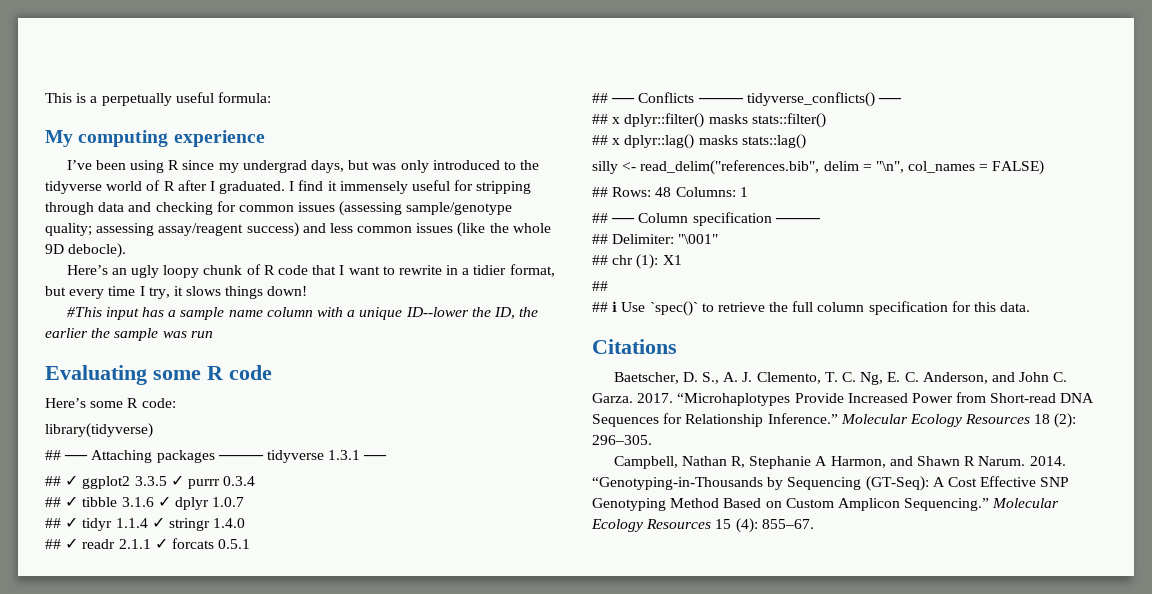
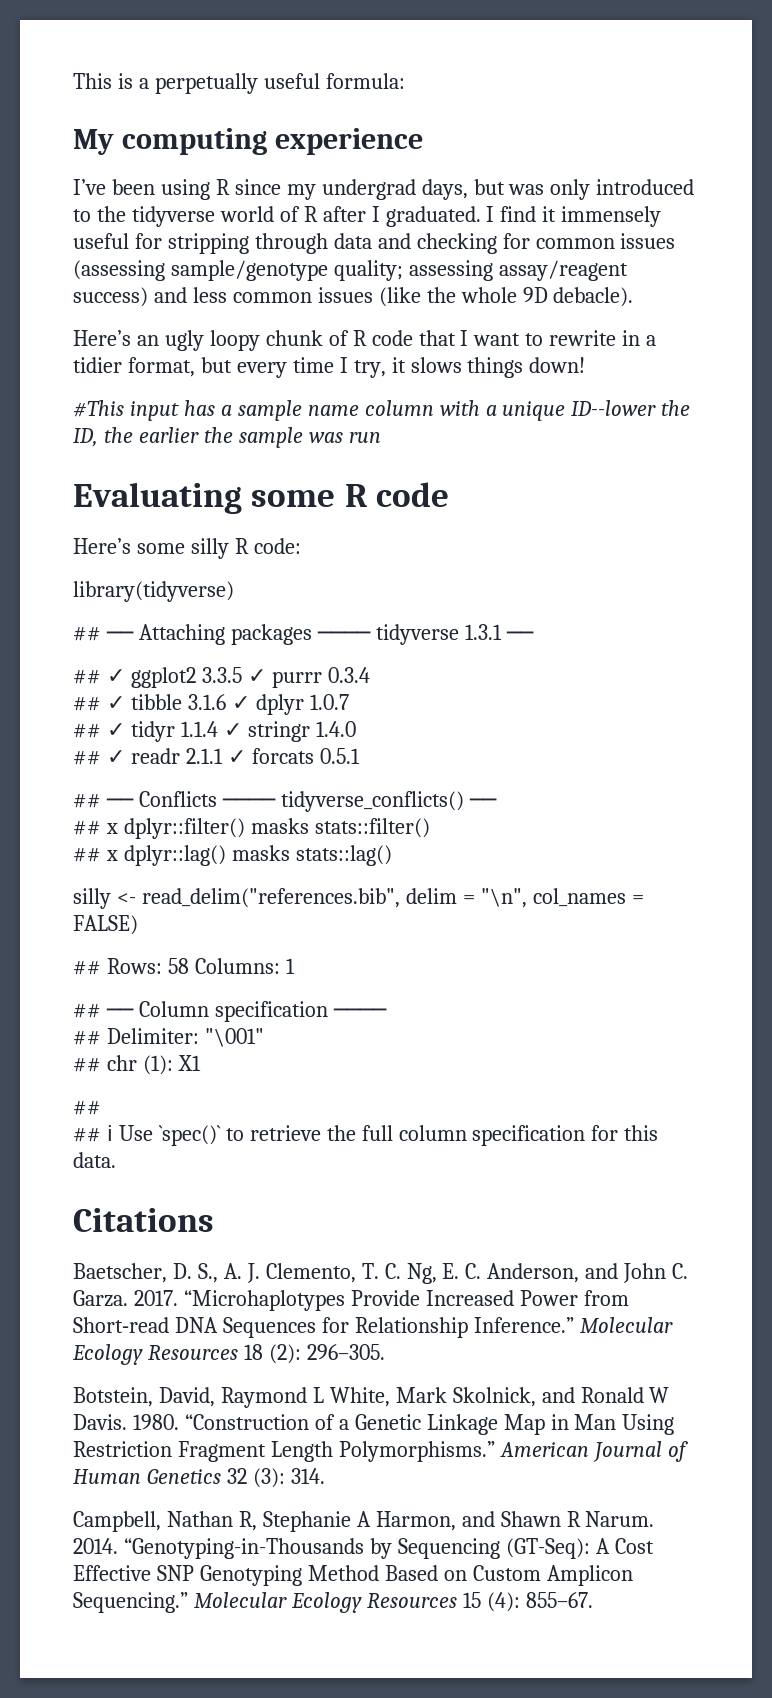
- I find it immensely useful for stripping through data and checking for common issues (assessing sample/genotype quality; assessing assay/reagent success) and less common issues (like the whole 9D debocle).
+ I find it immensely useful for stripping through data and checking for common issues (assessing sample/genotype quality; assessing assay/reagent success) and less common issues (like the whole 9D debacle).
- Here’s some R code:
+ Here’s some silly R code:
- ## Rows: 48 Columns: 1
+ ## Rows: 58 Columns: 1
+ Botstein, David, Raymond L White, Mark Skolnick, and Ronald W Davis. 1980. “Construction of a Genetic Linkage Map in Man Using Restriction Fragment Length Polymorphisms.” American Journal of Human Genetics 32 (3): 314.

